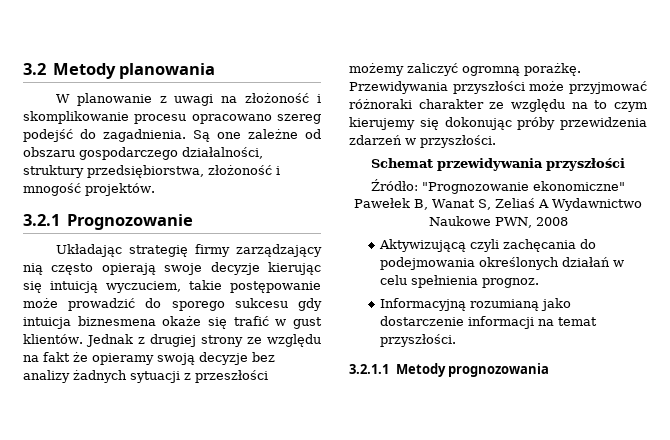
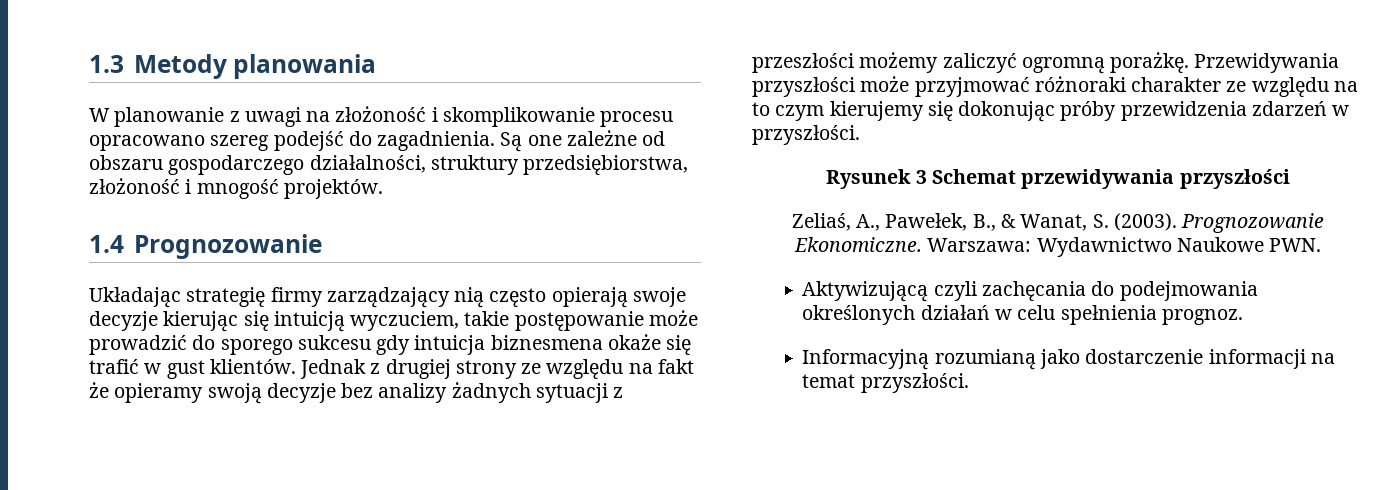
- 3.2 Metody planowania
+ 1.3 Metody planowania
- 3.2.1 Prognozowanie
+ 1.4 Prognozowanie
- Schemat przewidywania przyszłości
+ Rysunek 3 Schemat przewidywania przyszłości
- Źródło: "Prognozowanie ekonomiczne" Pawełek B, Wanat S, Zeliaś A Wydawnictwo Naukowe PWN, 2008
+ Zeliaś, A., Pawełek, B., & Wanat, S. (2003). Prognozowanie Ekonomiczne. Warszawa: Wydawnictwo Naukowe PWN.
- 3.2.1.1 Metody prognozowania

